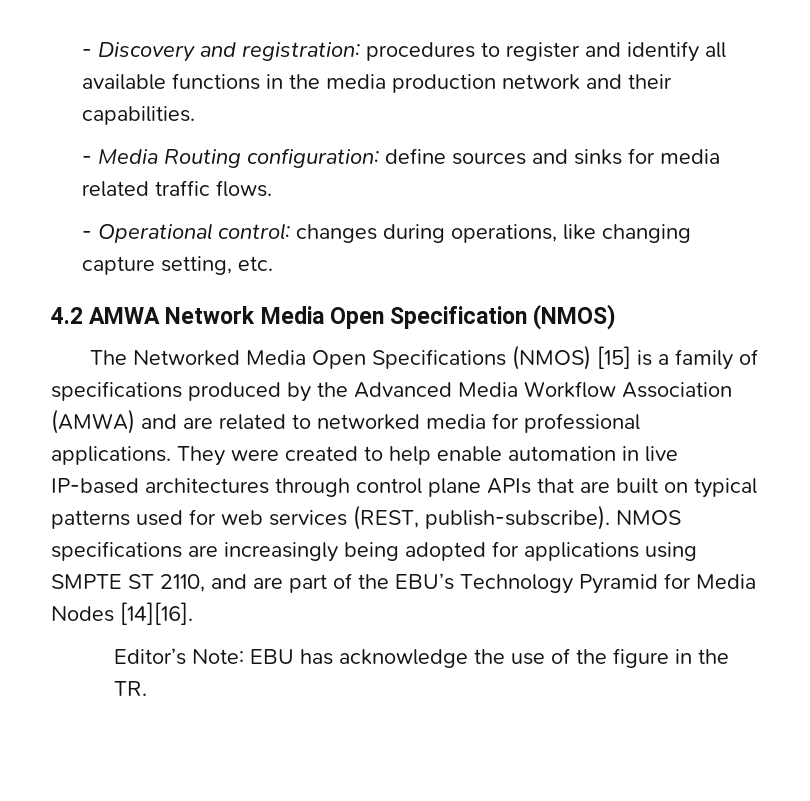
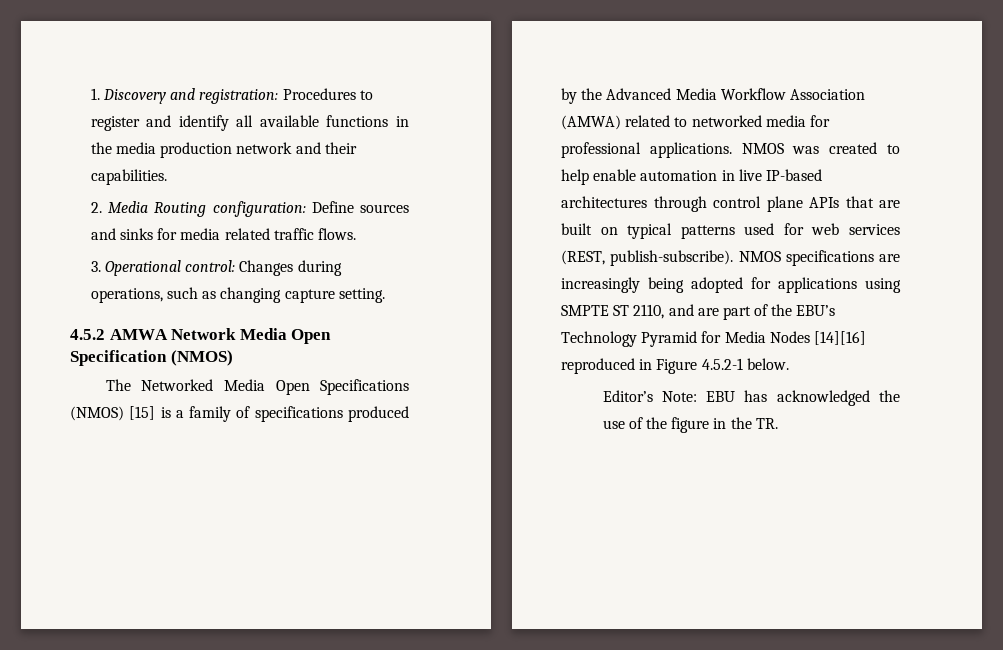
- - Discovery and registration: procedures to register and identify all available functions in the media production network and their capabilities.
+ 1. Discovery and registration: Procedures to register and identify all available functions in the media production network and their capabilities.
- - Media Routing configuration: define sources and sinks for media related traffic flows.
+ 2. Media Routing configuration: Define sources and sinks for media related traffic flows.
- - Operational control: changes during operations, like changing capture setting, etc.
- 4.2 AMWA Network Media Open Specification (NMOS)
+ 3. Operational control: Changes during operations, such as changing capture setting.
+ 4.5.2 AMWA Network Media Open Specification (NMOS)
- The Networked Media Open Specifications (NMOS) [15] is a family of specifications produced by the Advanced Media Workflow Association (AMWA) and are related to networked media for professional applications.
+ The Networked Media Open Specifications (NMOS) [15] is a family of specifications produced by the Advanced Media Workflow Association (AMWA) related to networked media for professional applications.
- They were created to help enable automation in live IP-based architectures through control plane APIs that are built on typical patterns used for web services (REST, publish-subscribe).
+ NMOS was created to help enable automation in live IP-based architectures through control plane APIs that are built on typical patterns used for web services (REST, publish-subscribe).
- NMOS specifications are increasingly being adopted for applications using SMPTE ST 2110, and are part of the EBU’s Technology Pyramid for Media Nodes [14][16].
+ NMOS specifications are increasingly being adopted for applications using SMPTE ST 2110, and are part of the EBU’s Technology Pyramid for Media Nodes [14][16] reproduced in Figure 4.5.2-1 below.
- Editor’s Note: EBU has acknowledge the use of the figure in the TR.
+ Editor’s Note: EBU has acknowledged the use of the figure in the TR.

